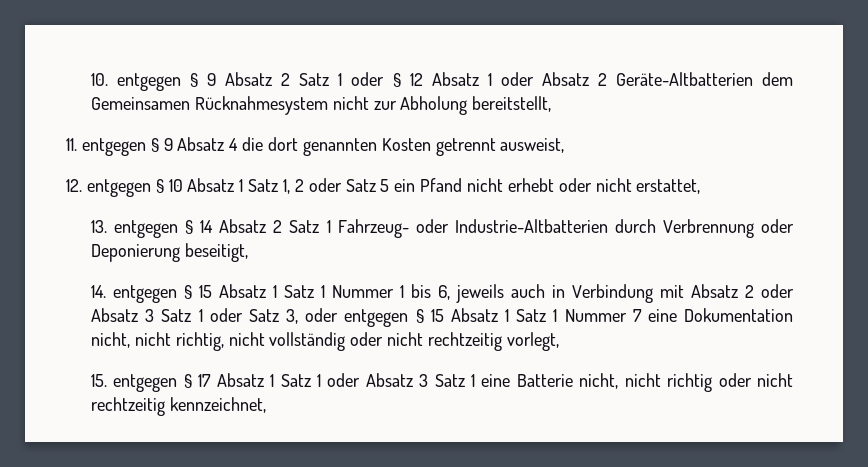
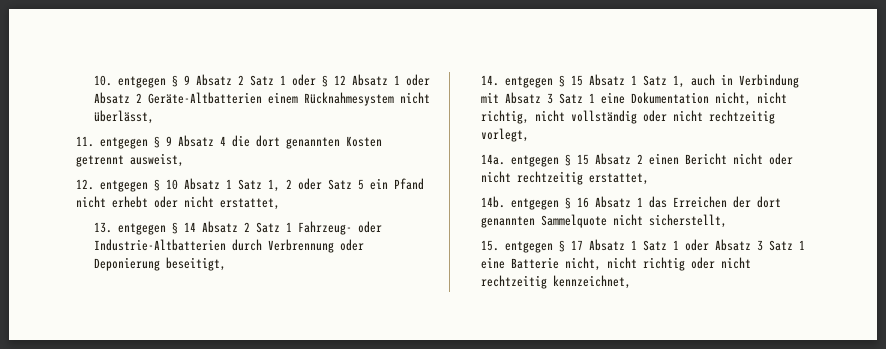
- 10. entgegen § 9 Absatz 2 Satz 1 oder § 12 Absatz 1 oder Absatz 2 Geräte-Altbatterien dem Gemeinsamen Rücknahmesystem nicht zur Abholung bereitstellt,
+ 10. entgegen § 9 Absatz 2 Satz 1 oder § 12 Absatz 1 oder Absatz 2 Geräte-Altbatterien einem Rücknahmesystem nicht überlässt,
- 14. entgegen § 15 Absatz 1 Satz 1 Nummer 1 bis 6, jeweils auch in Verbindung mit Absatz 2 oder Absatz 3 Satz 1 oder Satz 3, oder entgegen § 15 Absatz 1 Satz 1 Nummer 7 eine Dokumentation nicht, nicht richtig, nicht vollständig oder nicht rechtzeitig vorlegt,
+ 14. entgegen § 15 Absatz 1 Satz 1, auch in Verbindung mit Absatz 3 Satz 1 eine Dokumentation nicht, nicht richtig, nicht vollständig oder nicht rechtzeitig vorlegt,
+ 14a. entgegen § 15 Absatz 2 einen Bericht nicht oder nicht rechtzeitig erstattet,
+ 14b. entgegen § 16 Absatz 1 das Erreichen der dort genannten Sammelquote nicht sicherstellt,

